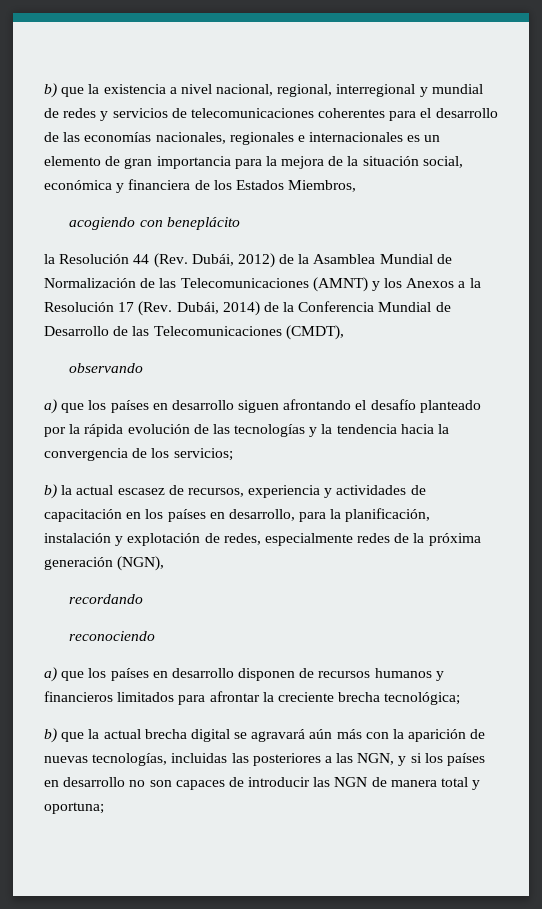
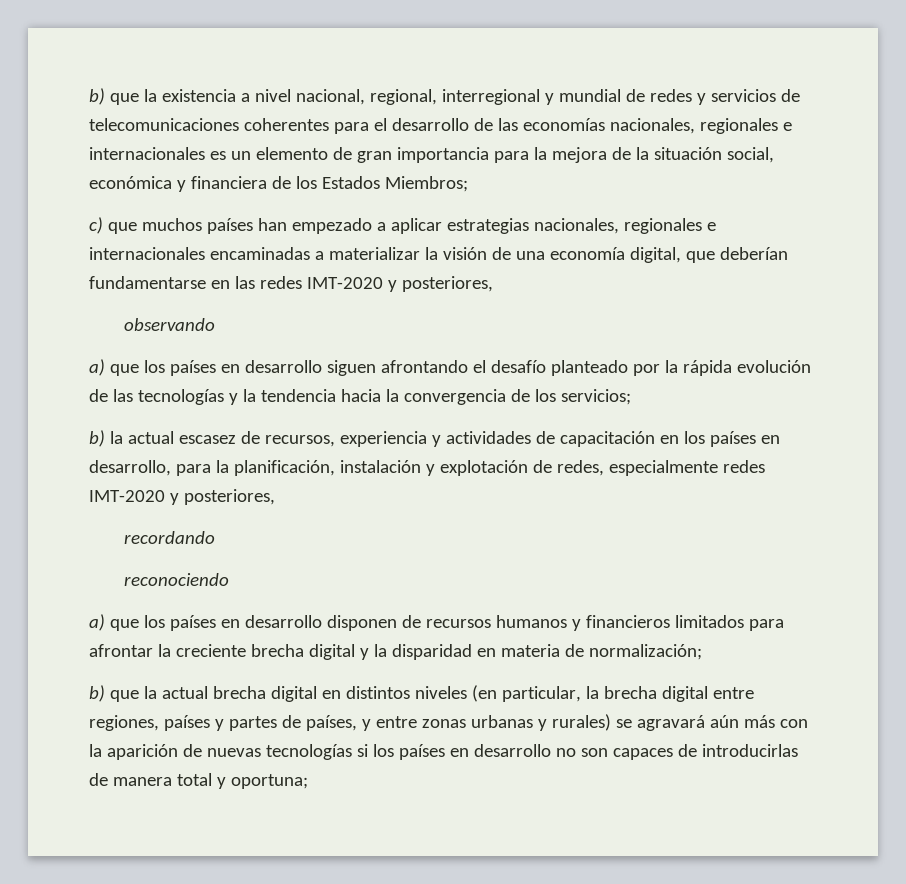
- b) que la existencia a nivel nacional, regional, interregional y mundial de redes y servicios de telecomunicaciones coherentes para el desarrollo de las economías nacionales, regionales e internacionales es un elemento de gran importancia para la mejora de la situación social, económica y financiera de los Estados Miembros,
- acogiendo con beneplácito
- la Resolución 44 (Rev. Dubái, 2012) de la Asamblea Mundial de Normalización de las Telecomunicaciones (AMNT) y los Anexos a la Resolución 17 (Rev. Dubái, 2014) de la Conferencia Mundial de Desarrollo de las Telecomunicaciones (CMDT),
+ b) que la existencia a nivel nacional, regional, interregional y mundial de redes y servicios de telecomunicaciones coherentes para el desarrollo de las economías nacionales, regionales e internacionales es un elemento de gran importancia para la mejora de la situación social, económica y financiera de los Estados Miembros;
+ c) que muchos países han empezado a aplicar estrategias nacionales, regionales e internacionales encaminadas a materializar la visión de una economía digital, que deberían fundamentarse en las redes IMT-2020 y posteriores,
- b) la actual escasez de recursos, experiencia y actividades de capacitación en los países en desarrollo, para la planificación, instalación y explotación de redes, especialmente redes de la próxima generación (NGN),
+ b) la actual escasez de recursos, experiencia y actividades de capacitación en los países en desarrollo, para la planificación, instalación y explotación de redes, especialmente redes IMT-2020 y posteriores,
- a) que los países en desarrollo disponen de recursos humanos y financieros limitados para afrontar la creciente brecha tecnológica;
+ a) que los países en desarrollo disponen de recursos humanos y financieros limitados para afrontar la creciente brecha digital y la disparidad en materia de normalización;
- b) que la actual brecha digital se agravará aún más con la aparición de nuevas tecnologías, incluidas las posteriores a las NGN, y si los países en desarrollo no son capaces de introducir las NGN de manera total y oportuna;
+ b) que la actual brecha digital en distintos niveles (en particular, la brecha digital entre regiones, países y partes de países, y entre zonas urbanas y rurales) se agravará aún más con la aparición de nuevas tecnologías si los países en desarrollo no son capaces de introducirlas de manera total y oportuna;

